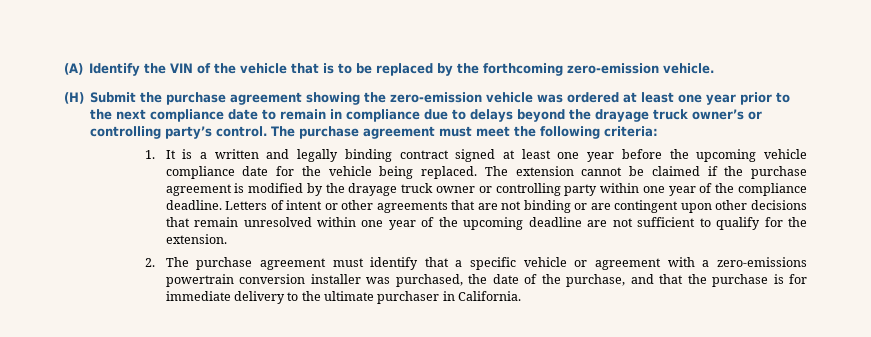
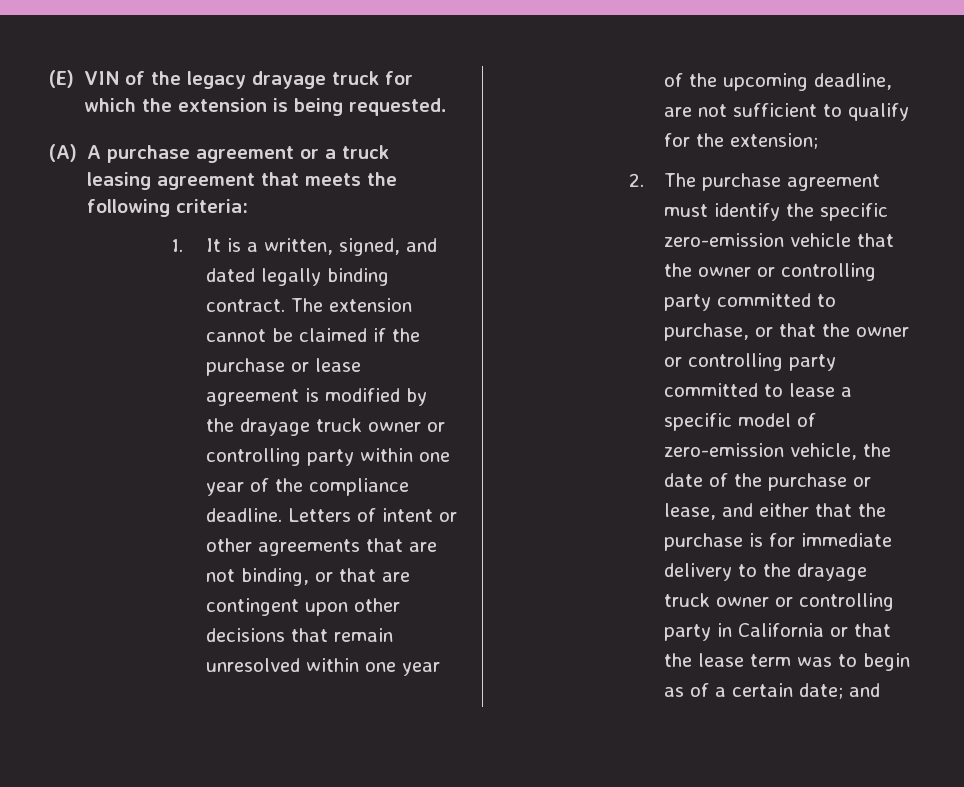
- (A) Identify the VIN of the vehicle that is to be replaced by the forthcoming zero-emission vehicle.
- (H) Submit the purchase agreement showing the zero-emission vehicle was ordered at least one year prior to the next compliance date to remain in compliance due to delays beyond the drayage truck owner’s or controlling party’s control. The purchase agreement must meet the following criteria:
+ (E) VIN of the legacy drayage truck for which the extension is being requested.
+ (A) A purchase agreement or a truck leasing agreement that meets the following criteria:
- 1. It is a written and legally binding contract signed at least one year before the upcoming vehicle compliance date for the vehicle being replaced.
+ 1. It is a written, signed, and dated legally binding contract.
- The extension cannot be claimed if the purchase agreement is modified by the drayage truck owner or controlling party within one year of the compliance deadline.
+ The extension cannot be claimed if the purchase or lease agreement is modified by the drayage truck owner or controlling party within one year of the compliance deadline.
- Letters of intent or other agreements that are not binding or are contingent upon other decisions that remain unresolved within one year of the upcoming deadline are not sufficient to qualify for the extension.
+ Letters of intent or other agreements that are not binding, or that are contingent upon other decisions that remain unresolved within one year of the upcoming deadline, are not sufficient to qualify for the extension;
- 2. The purchase agreement must identify that a specific vehicle or agreement with a zero-emissions powertrain conversion installer was purchased, the date of the purchase, and that the purchase is for immediate delivery to the ultimate purchaser in California.
+ 2. The purchase agreement must identify the specific zero-emission vehicle that the owner or controlling party committed to purchase, or that the owner or controlling party committed to lease a specific model of zero-emission vehicle, the date of the purchase or lease, and either that the purchase is for immediate delivery to the drayage truck owner or controlling party in California or that the lease term was to begin as of a certain date; and

